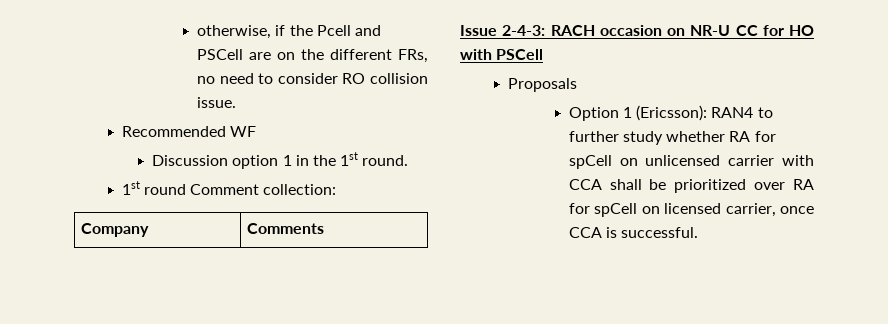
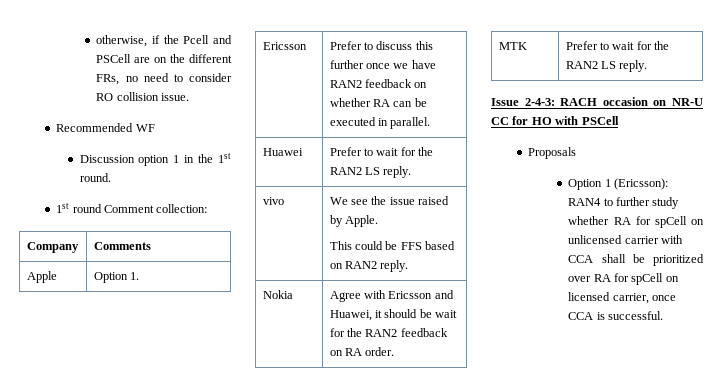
+ Apple | Option 1.
+ Ericsson | Prefer to discuss this further once we have RAN2 feedback on whether RA can be executed in parallel.
+ Huawei | Prefer to wait for the RAN2 LS reply.
+ vivo | We see the issue raised by Apple.
+ This could be FFS based on RAN2 reply.
+ Nokia | Agree with Ericsson and Huawei, it should be wait for the RAN2 feedback on RA order.
+ MTK | Prefer to wait for the RAN2 LS reply.

